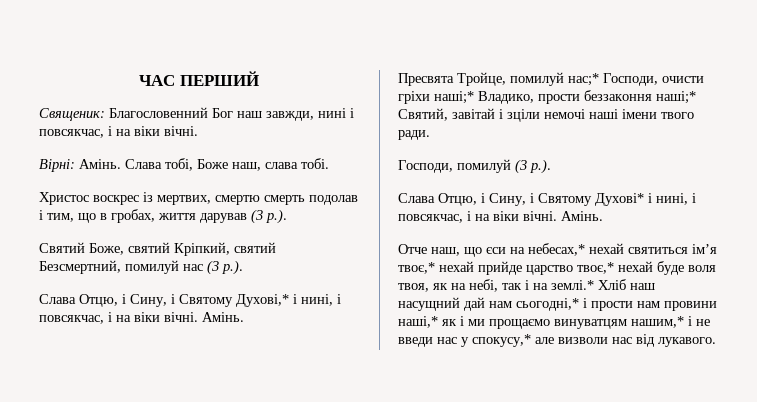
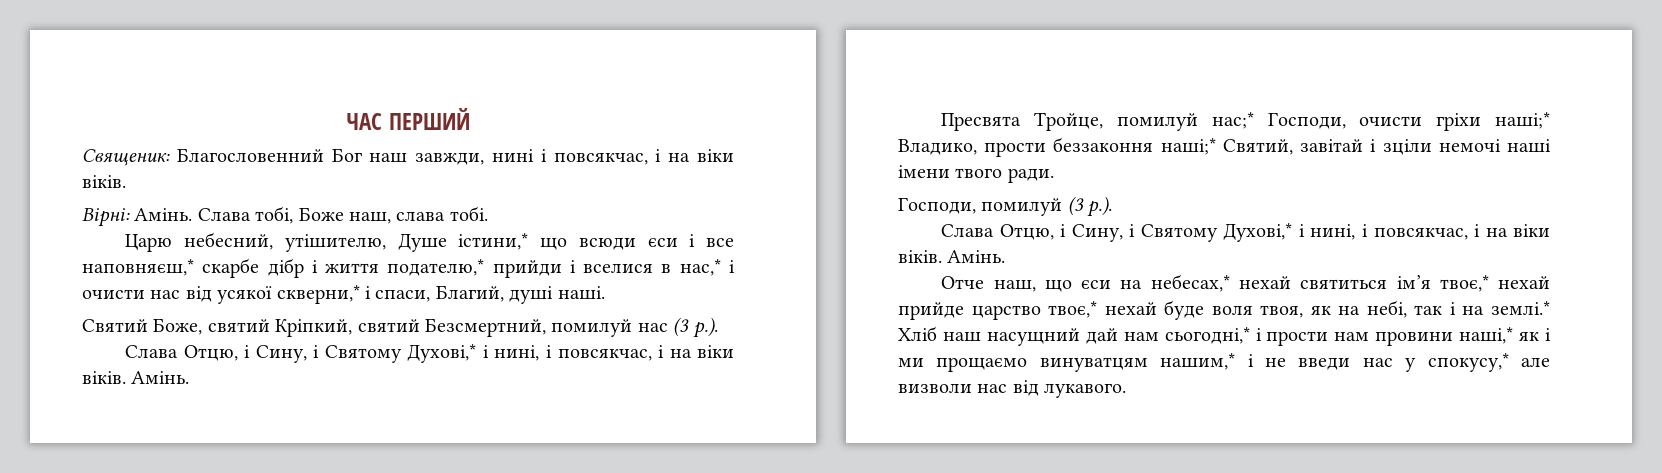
- Священик: Благословенний Бог наш завжди, нині і повсякчас, і на віки вічні.
+ Священик: Благословенний Бог наш завжди, нині і повсякчас, і на віки віків.
- Христос воскрес із мертвих, смертю смерть подолав і тим, що в гробах, життя дарував (3 р.).
+ Царю небесний, утішителю, Душе істини,* що всюди єси і все наповняєш,* скарбе дібр і життя подателю,* прийди і вселися в нас,* і очисти нас від усякої скверни,* і спаси, Благий, душі наші.
  Святий Боже, святий Кріпкий, святий Безсмертний, помилуй нас (3 р.).
- Слава Отцю, і Сину, і Святому Духові,* і нині, і повсякчас, і на віки вічні.
+ Слава Отцю, і Сину, і Святому Духові,* і нині, і повсякчас, і на віки віків.
  Господи, помилуй (3 р.).
- Слава Отцю, і Сину, і Святому Духові* і нині, і повсякчас, і на віки вічні.
+ Слава Отцю, і Сину, і Святому Духові,* і нині, і повсякчас, і на віки віків.

